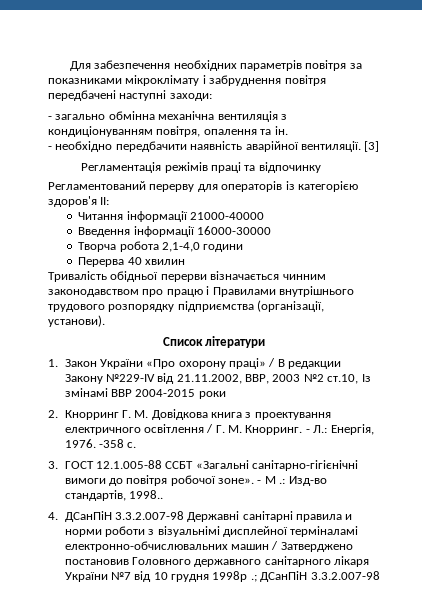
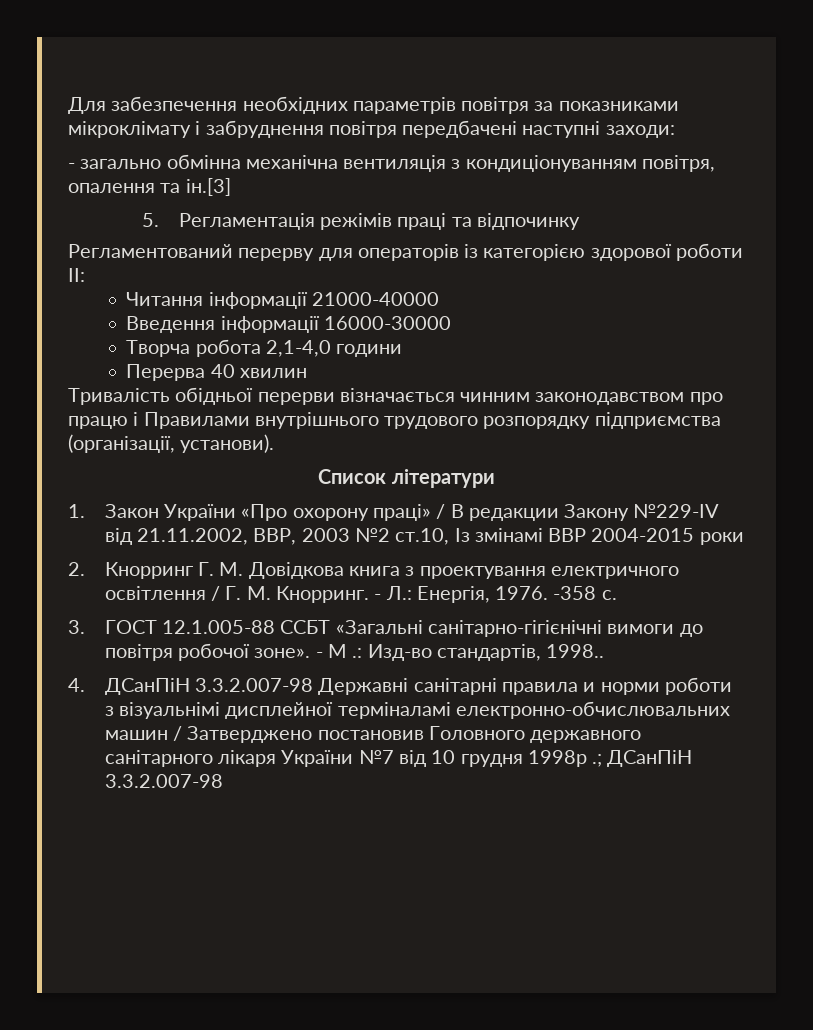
- - загально обмінна механічна вентиляція з кондиціонуванням повітря, опалення та ін.
- - необхідно передбачити наявність аварійної вентиляції. [3]
- Регламентація режімів праці та відпочинку
+ - загально обмінна механічна вентиляція з кондиціонуванням повітря, опалення та ін.[3]
+ 5. Регламентація режімів праці та відпочинку
- Регламентований перерву для операторів із категорією здоров'я ІІ:
+ Регламентований перерву для операторів із категорією здорової роботи ІІ:

